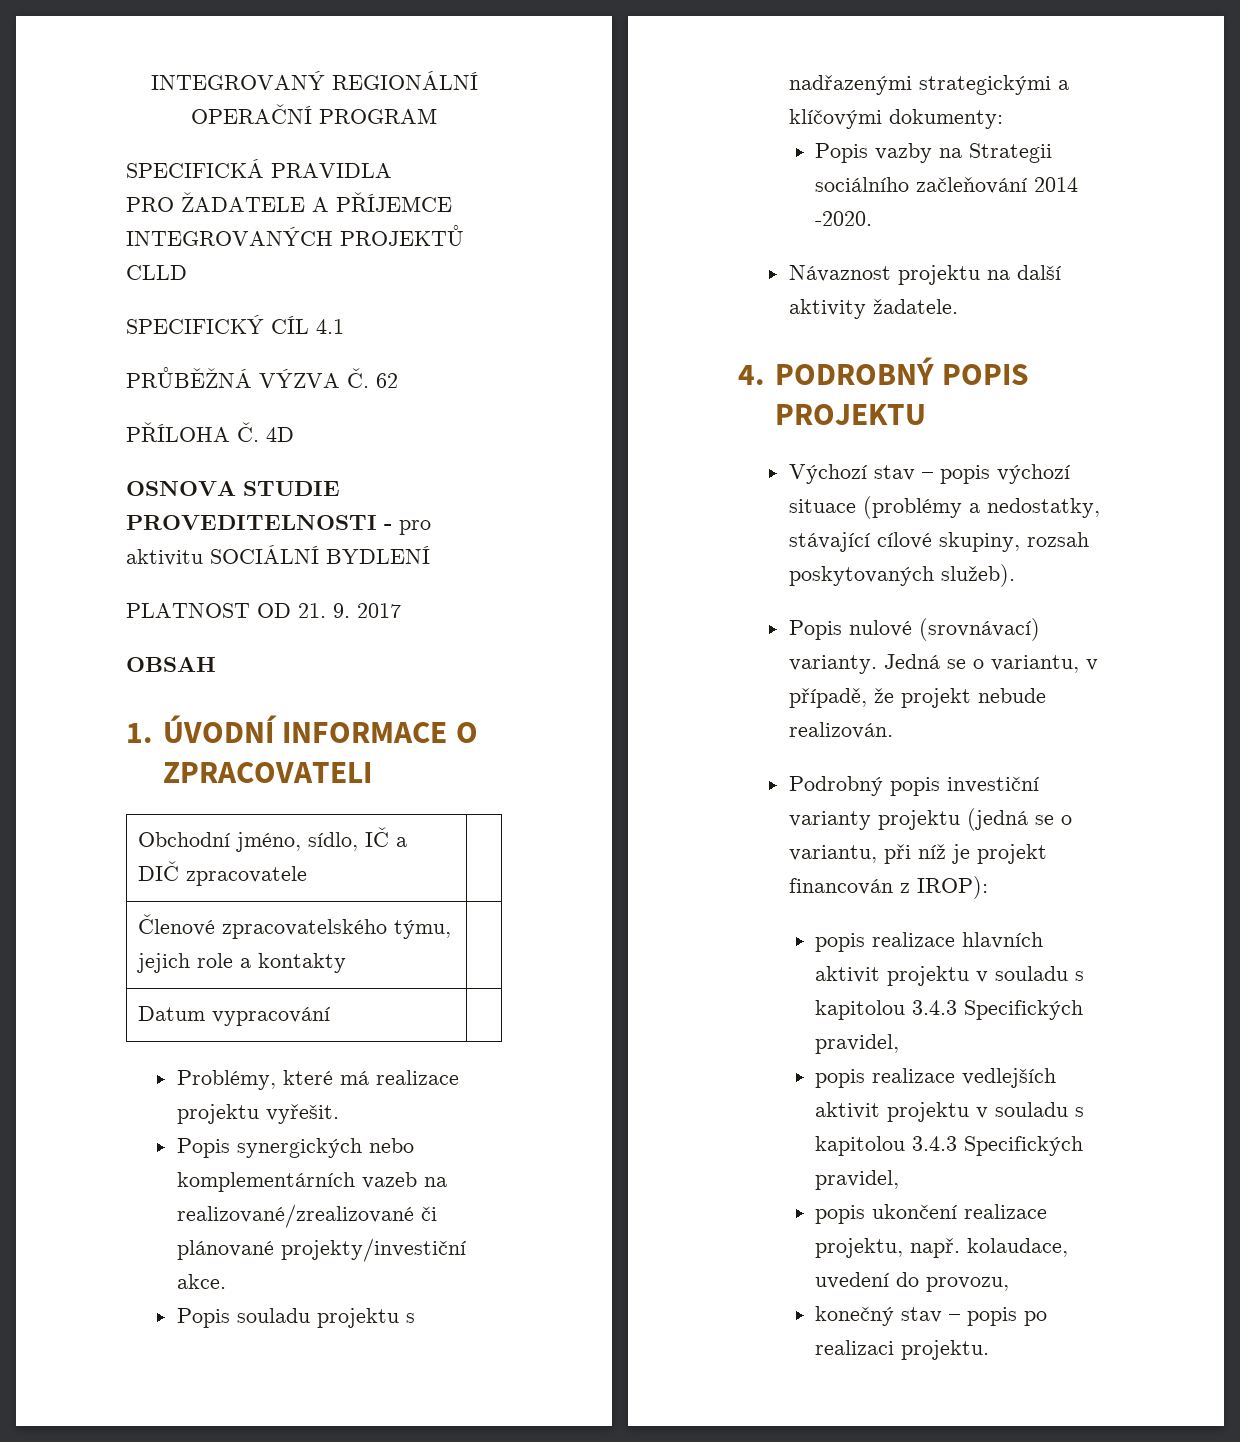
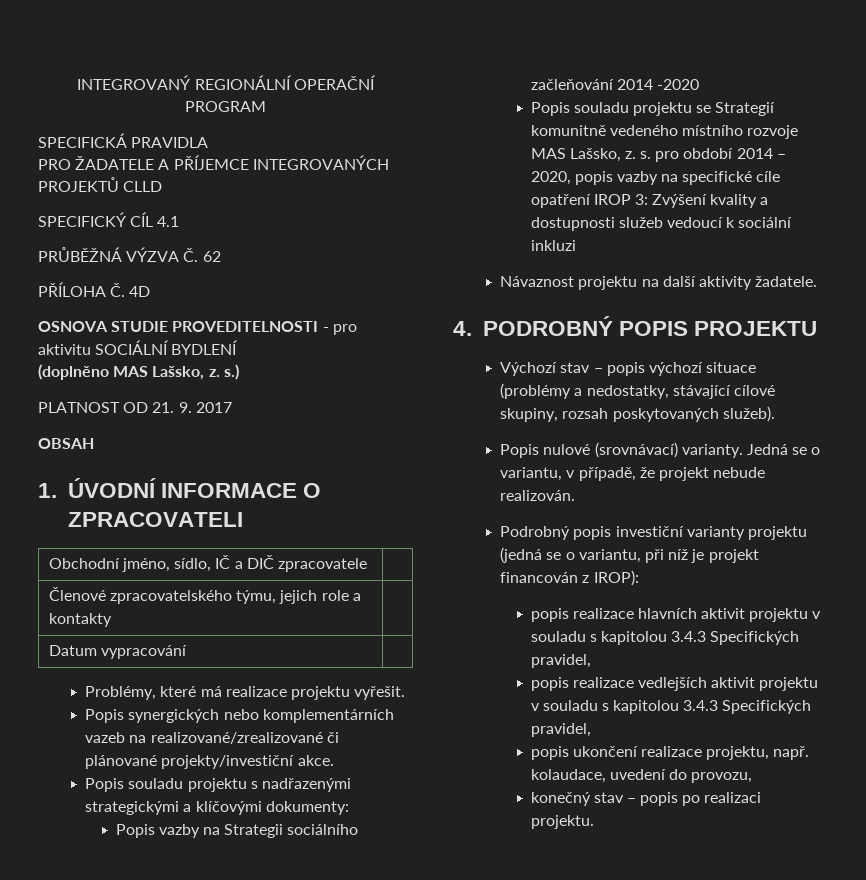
+ (doplněno MAS Lašsko, z. s.)
- Popis vazby na Strategii sociálního začleňování 2014 -2020.
+ Popis vazby na Strategii sociálního začleňování 2014 -2020
+ Popis souladu projektu se Strategií komunitně vedeného místního rozvoje MAS Lašsko, z. s. pro období 2014 – 2020, popis vazby na specifické cíle opatření IROP 3: Zvýšení kvality a dostupnosti služeb vedoucí k sociální inkluzi

